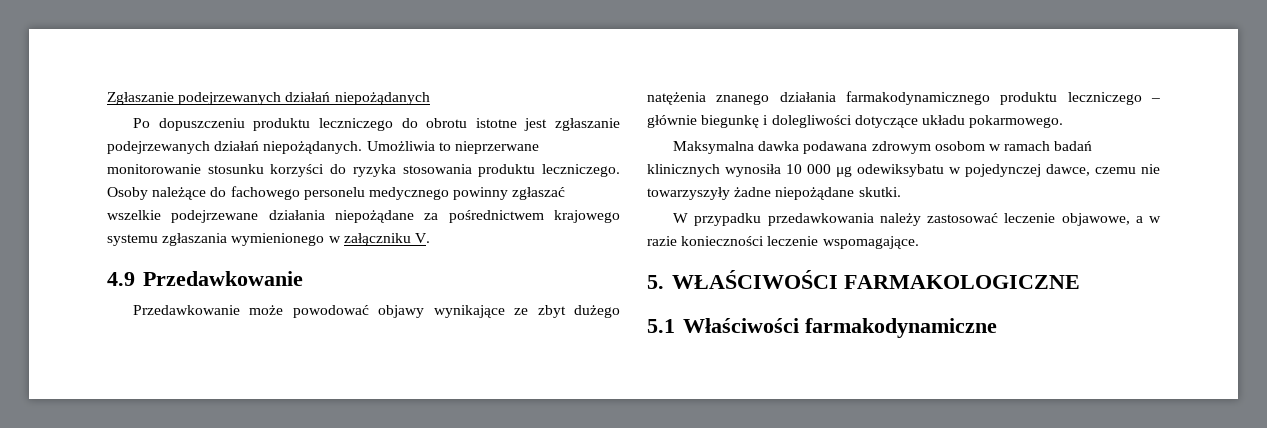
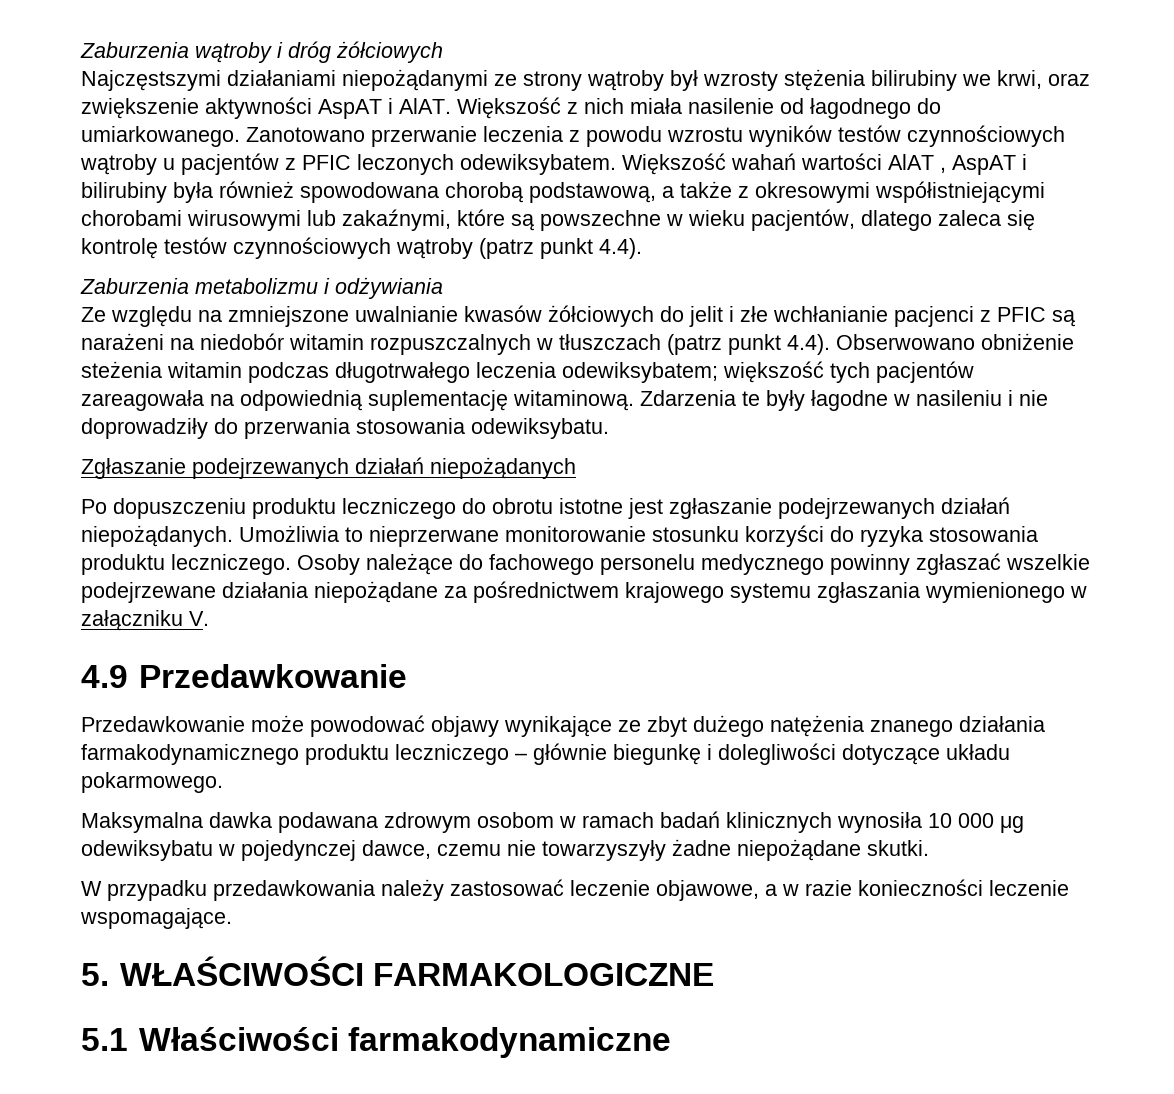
+ Zaburzenia wątroby i dróg żółciowych
+ Najczęstszymi działaniami niepożądanymi ze strony wątroby był wzrosty stężenia bilirubiny we krwi, oraz zwiększenie aktywności AspAT i AlAT. Większość z nich miała nasilenie od łagodnego do umiarkowanego. Zanotowano przerwanie leczenia z powodu wzrostu wyników testów czynnościowych wątroby u pacjentów z PFIC leczonych odewiksybatem. Większość wahań wartości AlAT , AspAT i bilirubiny była również spowodowana chorobą podstawową, a także z okresowymi współistniejącymi chorobami wirusowymi lub zakaźnymi, które są powszechne w wieku pacjentów, dlatego zaleca się kontrolę testów czynnościowych wątroby (patrz punkt 4.4).
+ Zaburzenia metabolizmu i odżywiania
+ Ze względu na zmniejszone uwalnianie kwasów żółciowych do jelit i złe wchłanianie pacjenci z PFIC są narażeni na niedobór witamin rozpuszczalnych w tłuszczach (patrz punkt 4.4). Obserwowano obniżenie steżenia witamin podczas długotrwałego leczenia odewiksybatem; większość tych pacjentów zareagowała na odpowiednią suplementację witaminową. Zdarzenia te były łagodne w nasileniu i nie doprowadziły do przerwania stosowania odewiksybatu.

